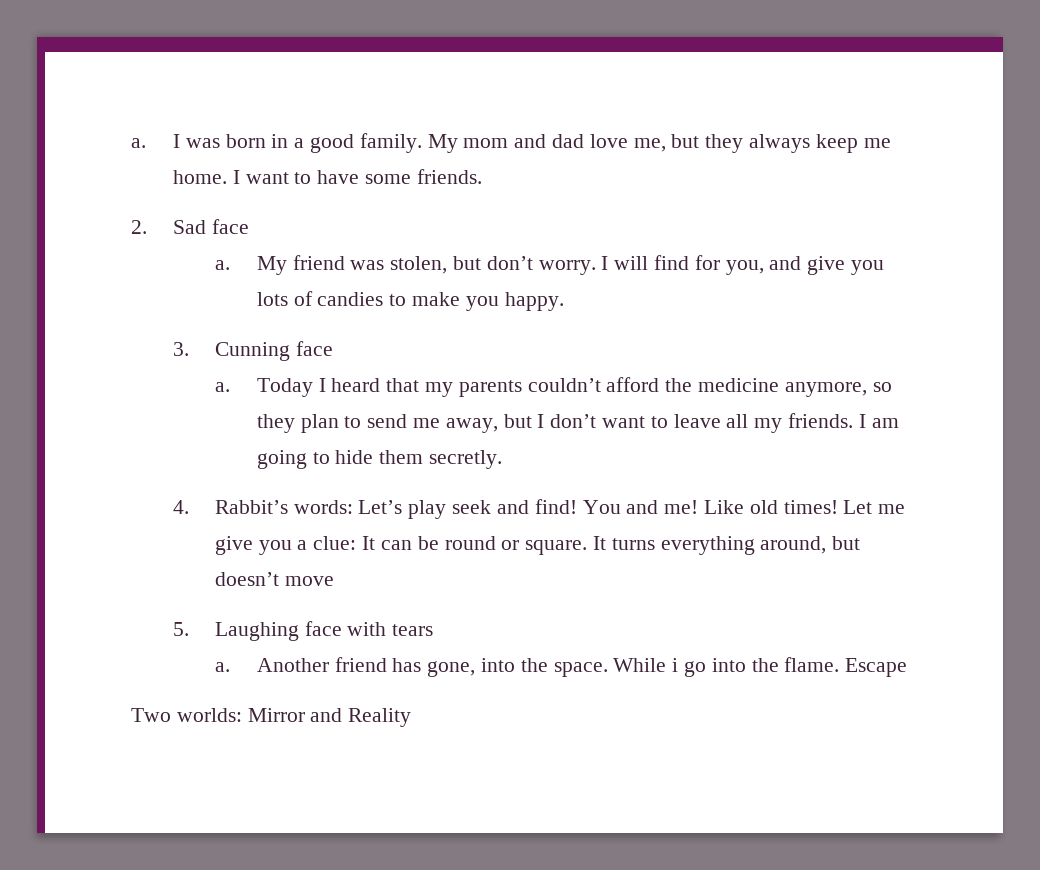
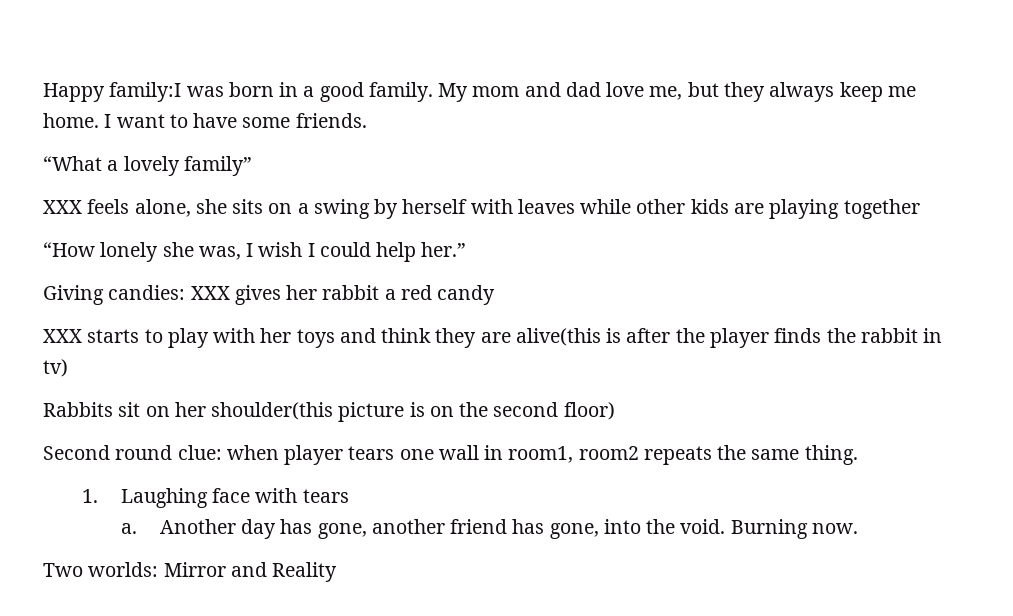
- a. I was born in a good family.
+ Happy family:I was born in a good family.
- 2. Sad face
- a. My friend was stolen, but don’t worry. I will find for you, and give you lots of candies to make you happy.
- 3. Cunning face
- a. Today I heard that my parents couldn’t afford the medicine anymore, so they plan to send me away, but I don’t want to leave all my friends. I am going to hide them secretly.
- 4. Rabbit’s words: Let’s play seek and find! You and me! Like old times! Let me give you a clue: It can be round or square. It turns everything around, but doesn’t move
- 5. Laughing face with tears
+ “What a lovely family”
+ XXX feels alone, she sits on a swing by herself with leaves while other kids are playing together
+ “How lonely she was, I wish I could help her.”
+ Giving candies: XXX gives her rabbit a red candy
+ XXX starts to play with her toys and think they are alive(this is after the player finds the rabbit in tv)
+ Rabbits sit on her shoulder(this picture is on the second floor)
+ Second round clue: when player tears one wall in room1, room2 repeats the same thing.
+ 1. Laughing face with tears
- Another friend has gone, into the space. While i go into the flame. Escape
+ Another day has gone, another friend has gone, into the void. Burning now.

